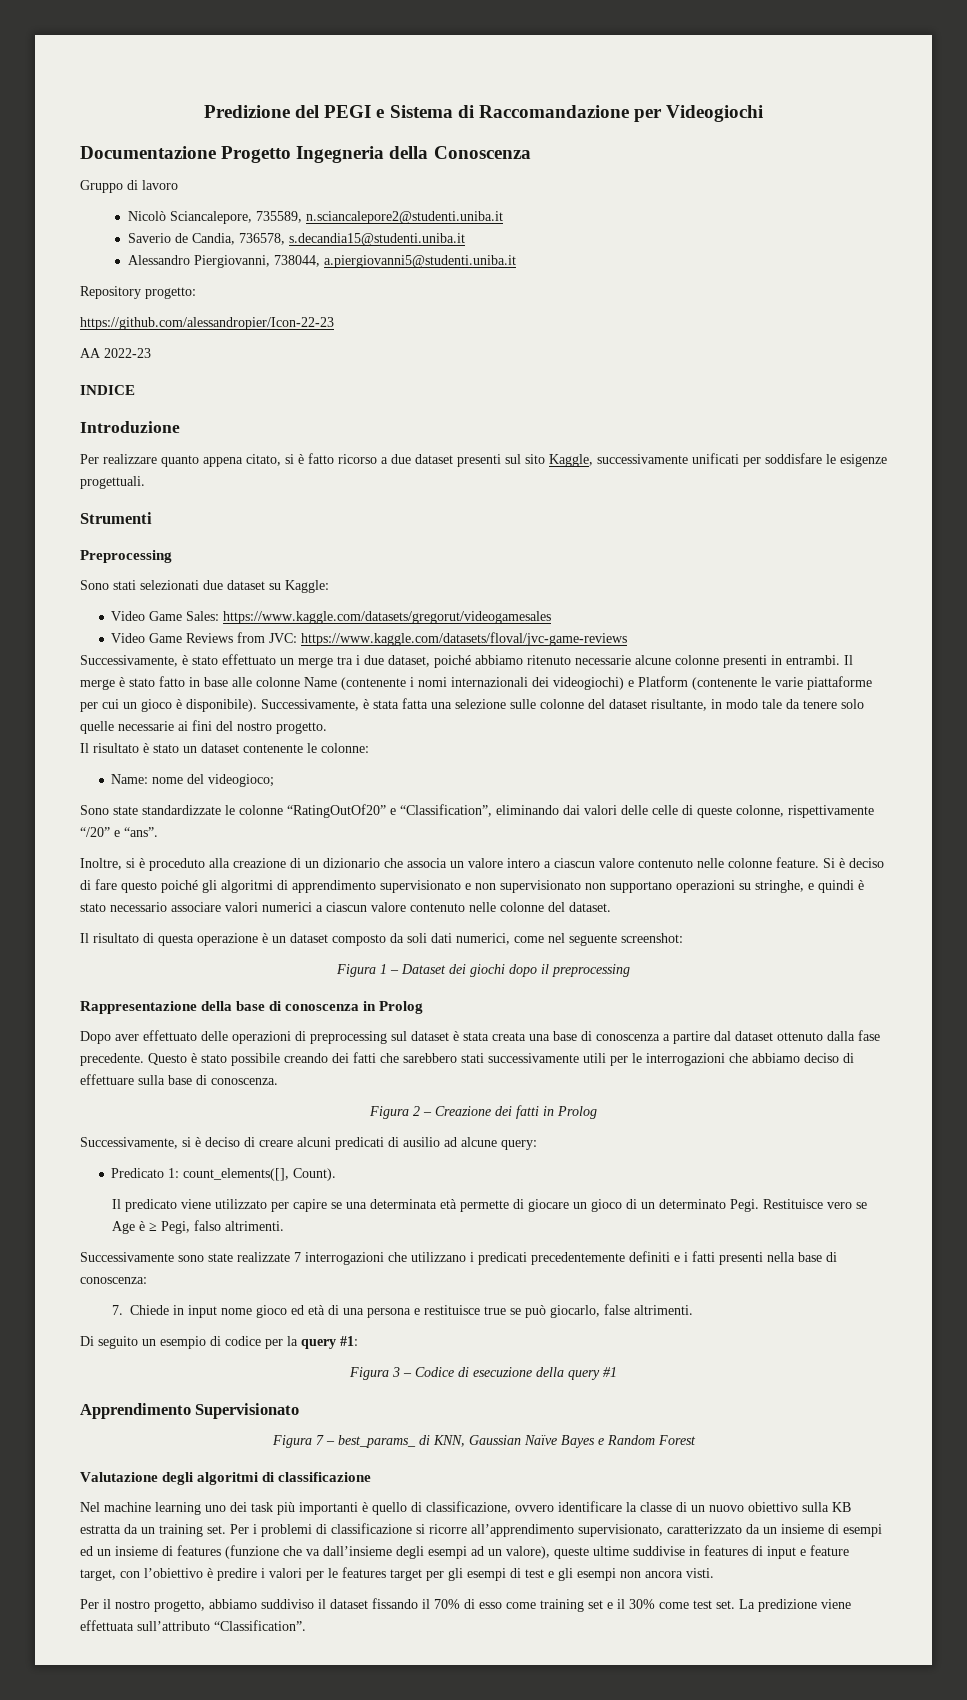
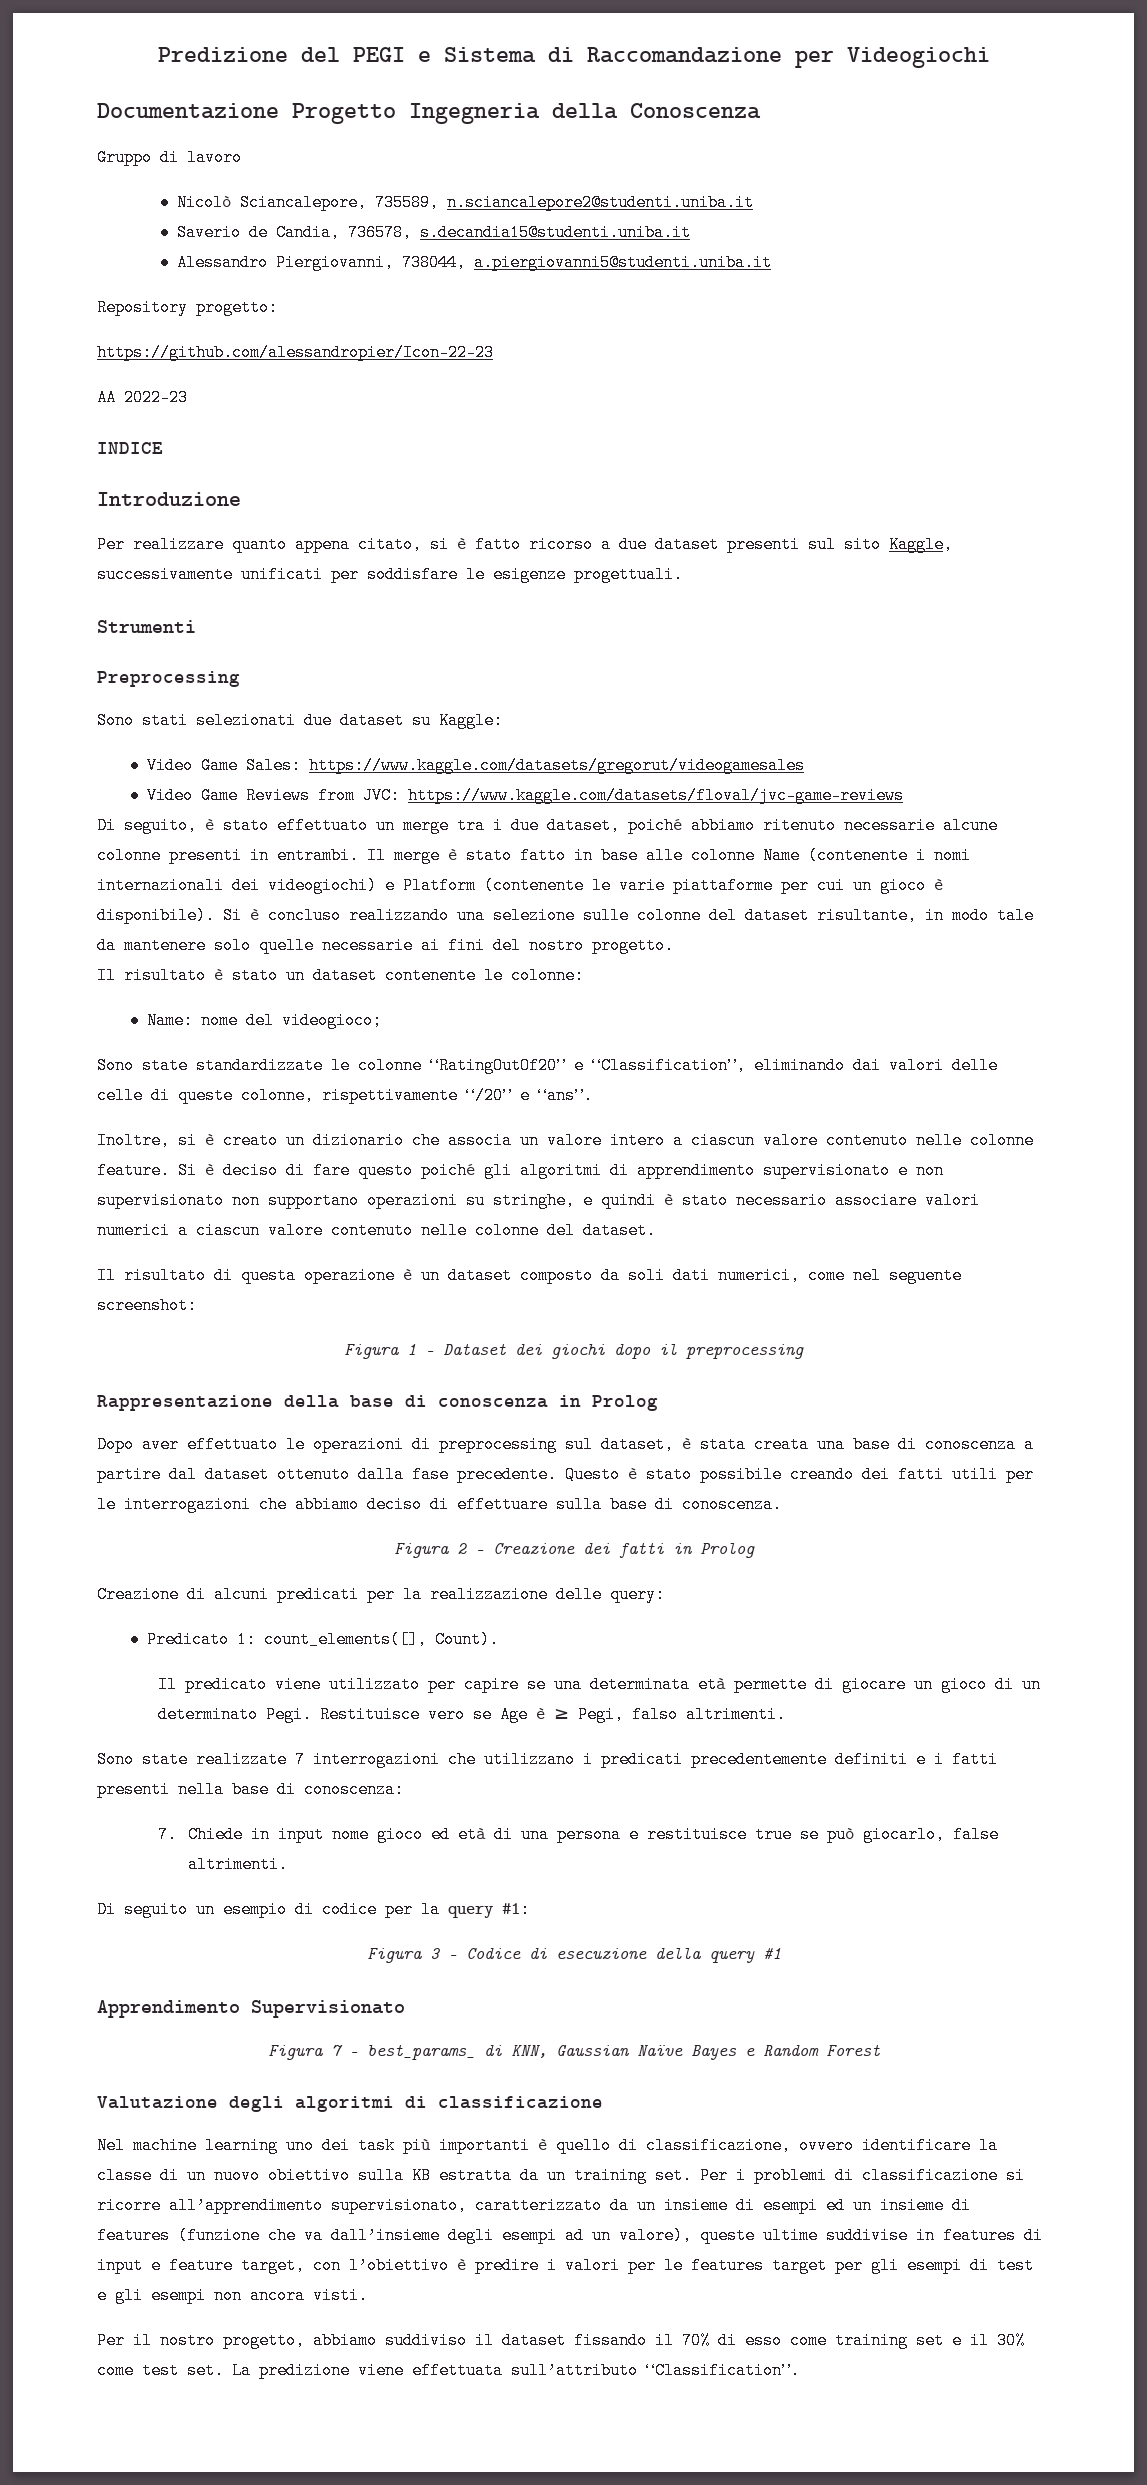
- Successivamente, è stato effettuato un merge tra i due dataset, poiché abbiamo ritenuto necessarie alcune colonne presenti in entrambi.
+ Di seguito, è stato effettuato un merge tra i due dataset, poiché abbiamo ritenuto necessarie alcune colonne presenti in entrambi.
- Successivamente, è stata fatta una selezione sulle colonne del dataset risultante, in modo tale da tenere solo quelle necessarie ai fini del nostro progetto.
+ Si è concluso realizzando una selezione sulle colonne del dataset risultante, in modo tale da mantenere solo quelle necessarie ai fini del nostro progetto.
- Inoltre, si è proceduto alla creazione di un dizionario che associa un valore intero a ciascun valore contenuto nelle colonne feature.
+ Inoltre, si è creato un dizionario che associa un valore intero a ciascun valore contenuto nelle colonne feature.
- Dopo aver effettuato delle operazioni di preprocessing sul dataset è stata creata una base di conoscenza a partire dal dataset ottenuto dalla fase precedente.
+ Dopo aver effettuato le operazioni di preprocessing sul dataset, è stata creata una base di conoscenza a partire dal dataset ottenuto dalla fase precedente.
- Questo è stato possibile creando dei fatti che sarebbero stati successivamente utili per le interrogazioni che abbiamo deciso di effettuare sulla base di conoscenza.
+ Questo è stato possibile creando dei fatti utili per le interrogazioni che abbiamo deciso di effettuare sulla base di conoscenza.
- Successivamente, si è deciso di creare alcuni predicati di ausilio ad alcune query:
+ Creazione di alcuni predicati per la realizzazione delle query:
- Successivamente sono state realizzate 7 interrogazioni che utilizzano i predicati precedentemente definiti e i fatti presenti nella base di conoscenza:
+ Sono state realizzate 7 interrogazioni che utilizzano i predicati precedentemente definiti e i fatti presenti nella base di conoscenza:

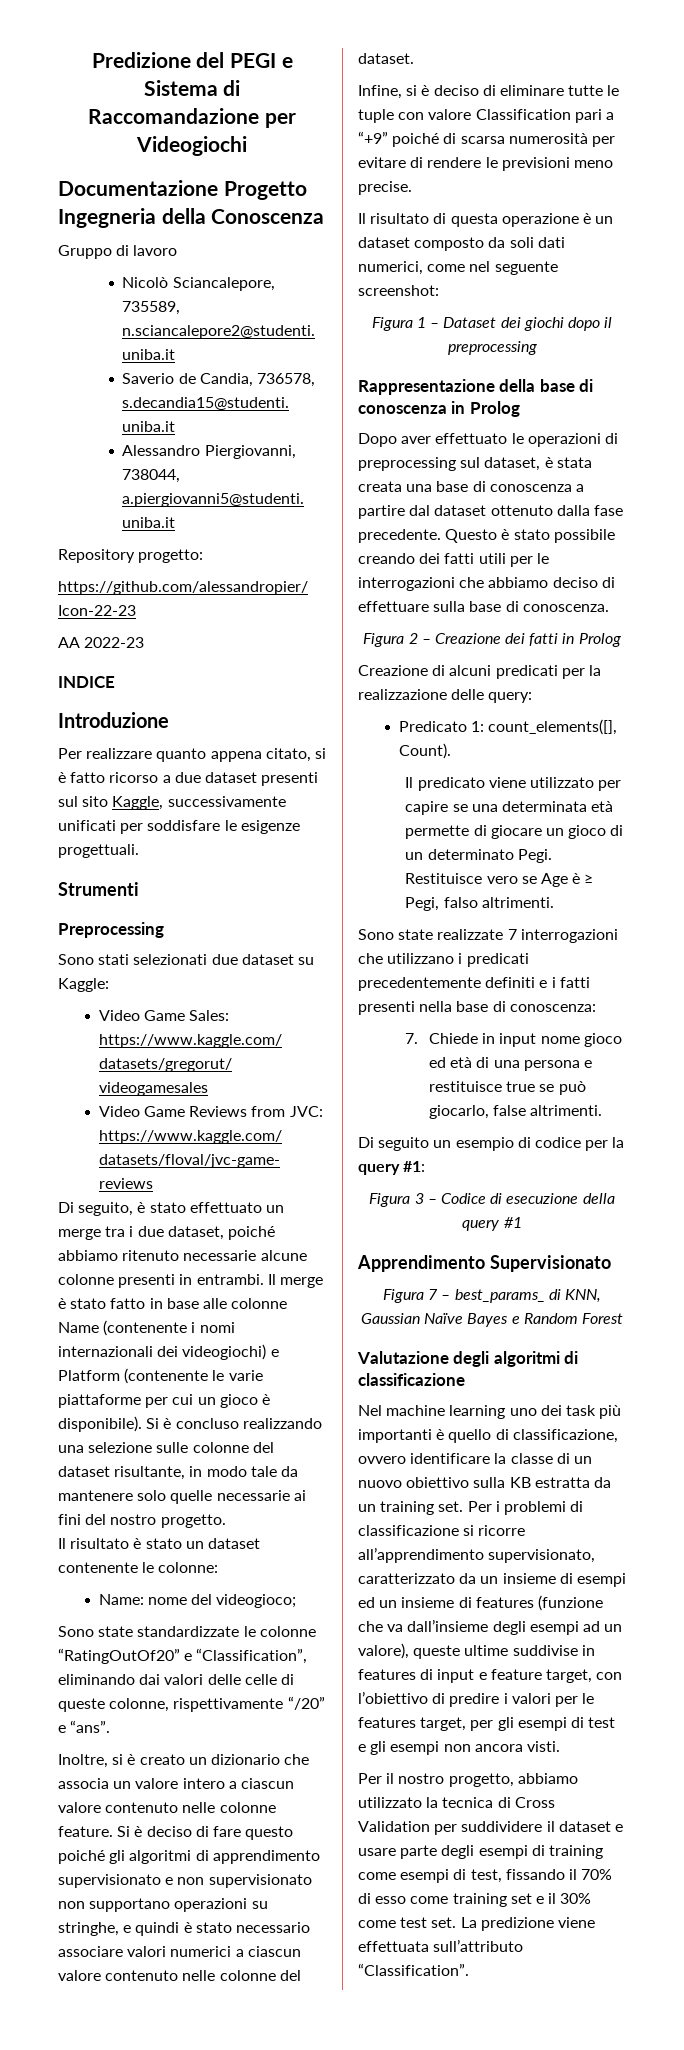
+ Infine, si è deciso di eliminare tutte le tuple con valore Classification pari a “+9” poiché di scarsa numerosità per evitare di rendere le previsioni meno precise.
- Per i problemi di classificazione si ricorre all’apprendimento supervisionato, caratterizzato da un insieme di esempi ed un insieme di features (funzione che va dall’insieme degli esempi ad un valore), queste ultime suddivise in features di input e feature target, con l’obiettivo è predire i valori per le features target per gli esempi di test e gli esempi non ancora visti.
+ Per i problemi di classificazione si ricorre all’apprendimento supervisionato, caratterizzato da un insieme di esempi ed un insieme di features (funzione che va dall’insieme degli esempi ad un valore), queste ultime suddivise in features di input e feature target, con l’obiettivo di predire i valori per le features target, per gli esempi di test e gli esempi non ancora visti.
- Per il nostro progetto, abbiamo suddiviso il dataset fissando il 70% di esso come training set e il 30% come test set.
+ Per il nostro progetto, abbiamo utilizzato la tecnica di Cross Validation per suddividere il dataset e usare parte degli esempi di training come esempi di test, fissando il 70% di esso come training set e il 30% come test set.

